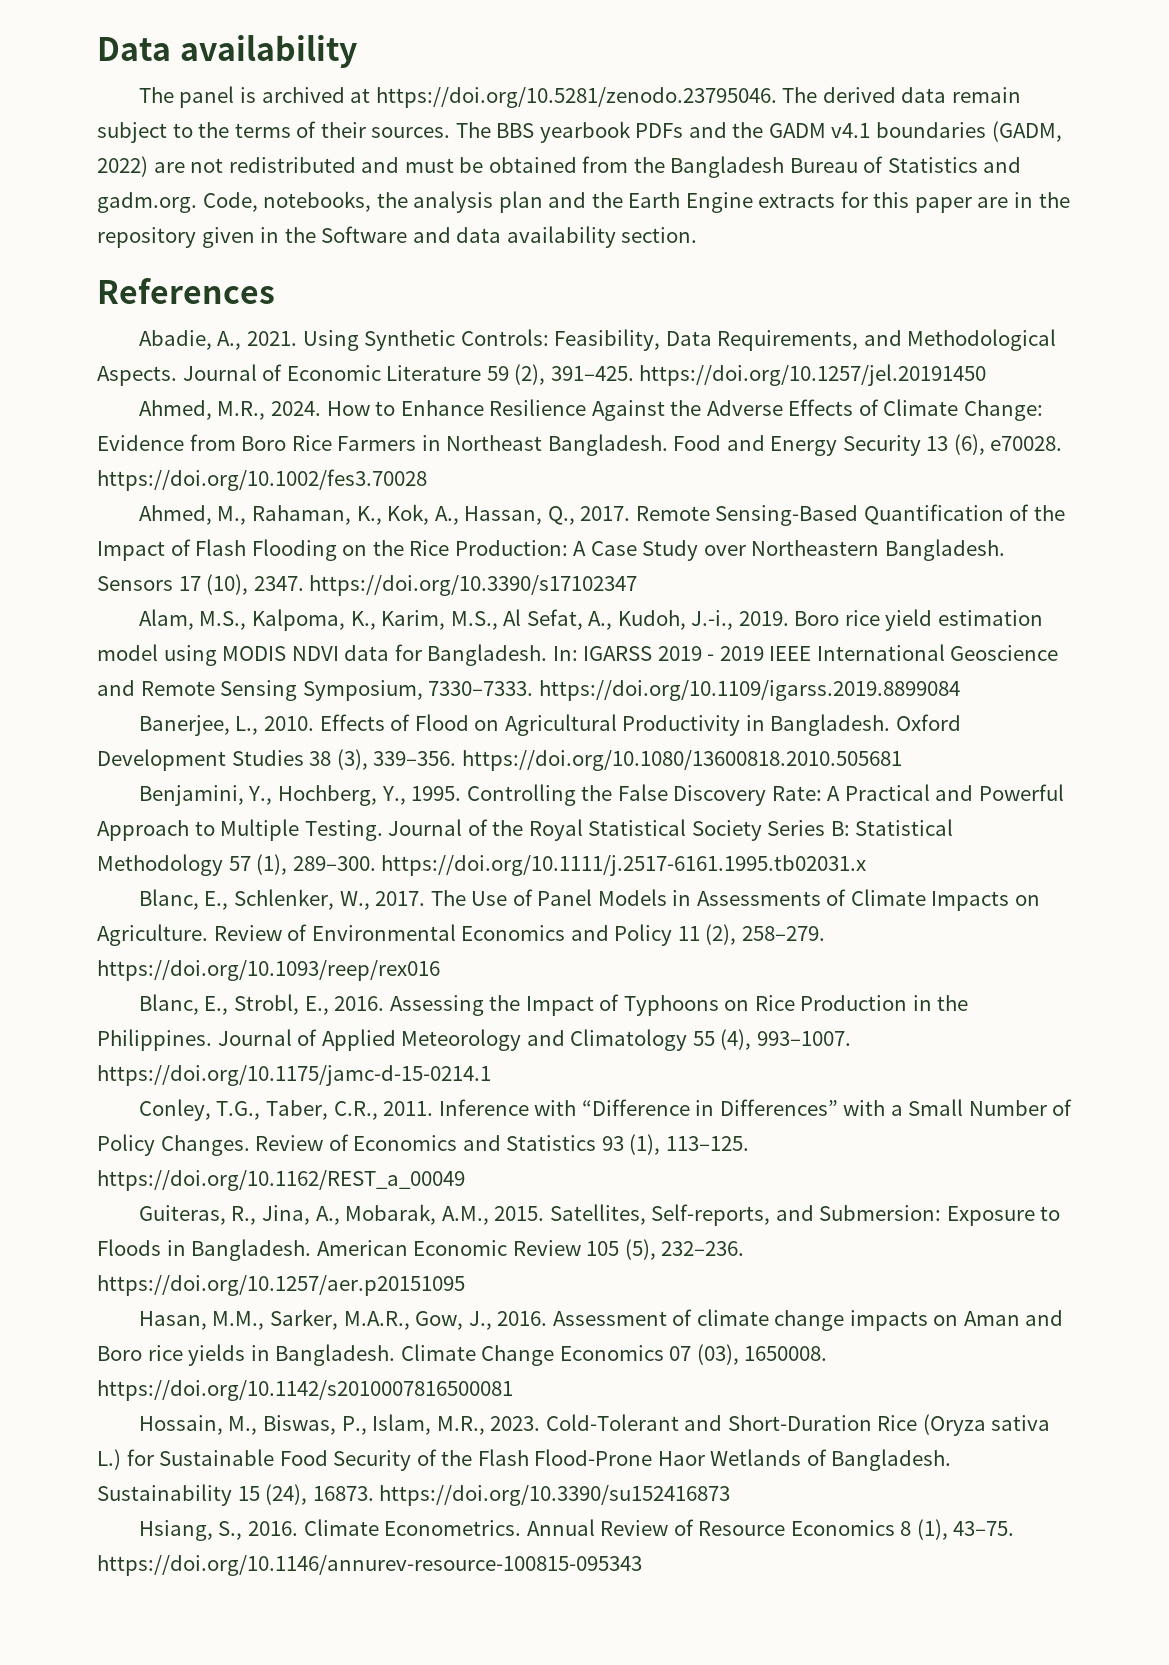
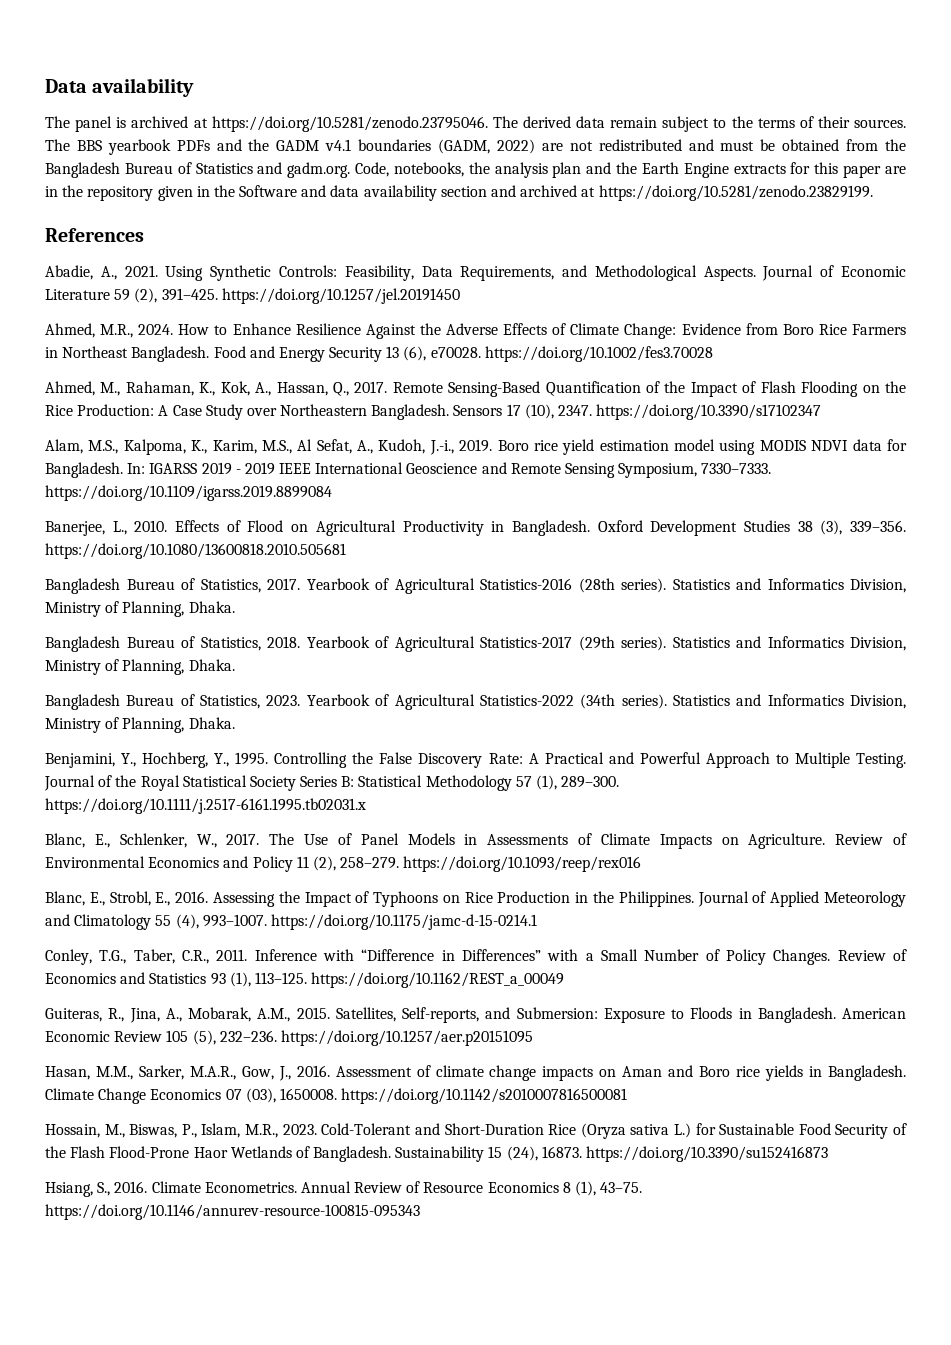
- The BBS yearbook PDFs and the GADM v4.1 boundaries (GADM, 2022) are not redistributed and must be obtained from the Bangladesh Bureau of Statistics and gadm.org. Code, notebooks, the analysis plan and the Earth Engine extracts for this paper are in the repository given in the Software and data availability section.
+ The BBS yearbook PDFs and the GADM v4.1 boundaries (GADM, 2022) are not redistributed and must be obtained from the Bangladesh Bureau of Statistics and gadm.org. Code, notebooks, the analysis plan and the Earth Engine extracts for this paper are in the repository given in the Software and data availability section and archived at https://doi.org/10.5281/zenodo.23829199.
+ Bangladesh Bureau of Statistics, 2017. Yearbook of Agricultural Statistics-2016 (28th series). Statistics and Informatics Division, Ministry of Planning, Dhaka.
+ Bangladesh Bureau of Statistics, 2018. Yearbook of Agricultural Statistics-2017 (29th series). Statistics and Informatics Division, Ministry of Planning, Dhaka.
+ Bangladesh Bureau of Statistics, 2023. Yearbook of Agricultural Statistics-2022 (34th series). Statistics and Informatics Division, Ministry of Planning, Dhaka.

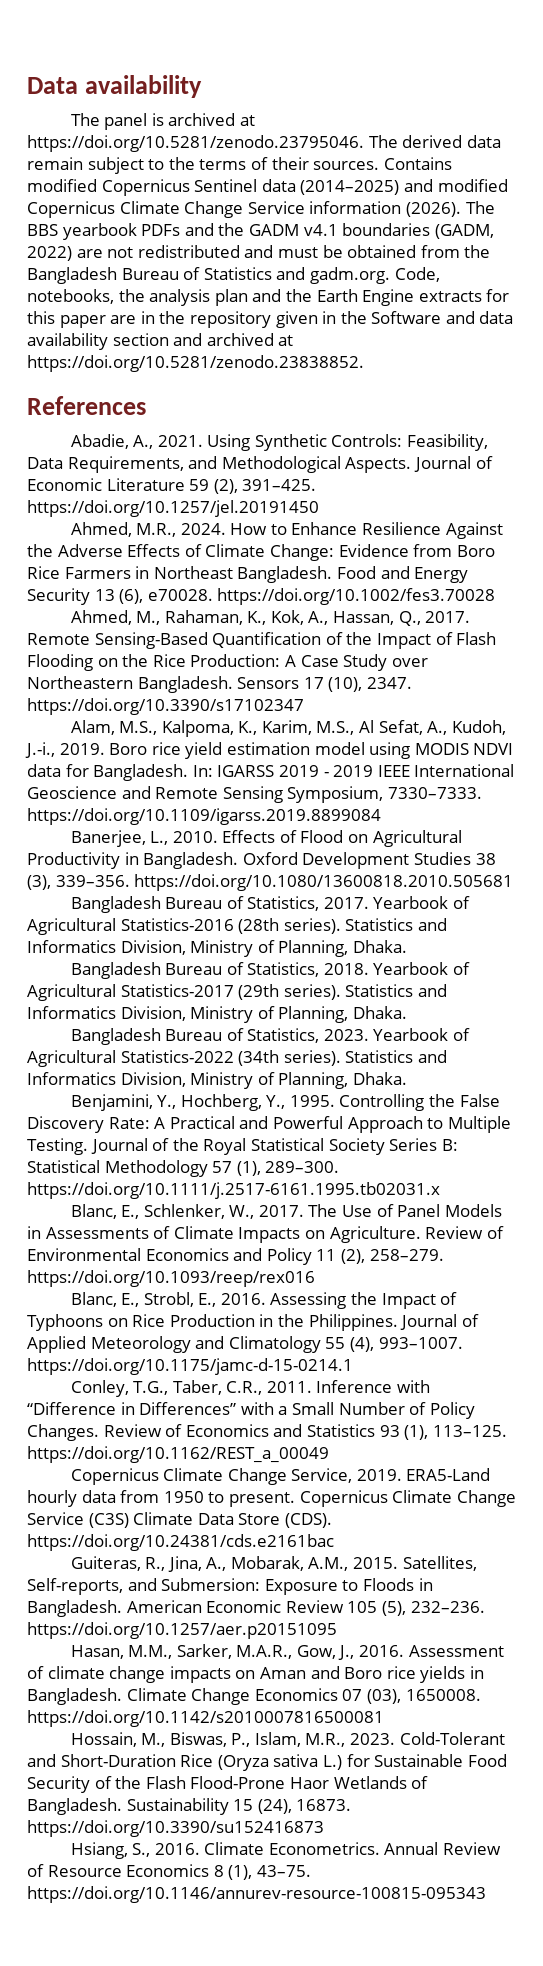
+ Contains modified Copernicus Sentinel data (2014–2025) and modified Copernicus Climate Change Service information (2026).
- The BBS yearbook PDFs and the GADM v4.1 boundaries (GADM, 2022) are not redistributed and must be obtained from the Bangladesh Bureau of Statistics and gadm.org. Code, notebooks, the analysis plan and the Earth Engine extracts for this paper are in the repository given in the Software and data availability section and archived at https://doi.org/10.5281/zenodo.23829199.
+ The BBS yearbook PDFs and the GADM v4.1 boundaries (GADM, 2022) are not redistributed and must be obtained from the Bangladesh Bureau of Statistics and gadm.org. Code, notebooks, the analysis plan and the Earth Engine extracts for this paper are in the repository given in the Software and data availability section and archived at https://doi.org/10.5281/zenodo.23838852.
+ Copernicus Climate Change Service, 2019. ERA5-Land hourly data from 1950 to present. Copernicus Climate Change Service (C3S) Climate Data Store (CDS). https://doi.org/10.24381/cds.e2161bac

